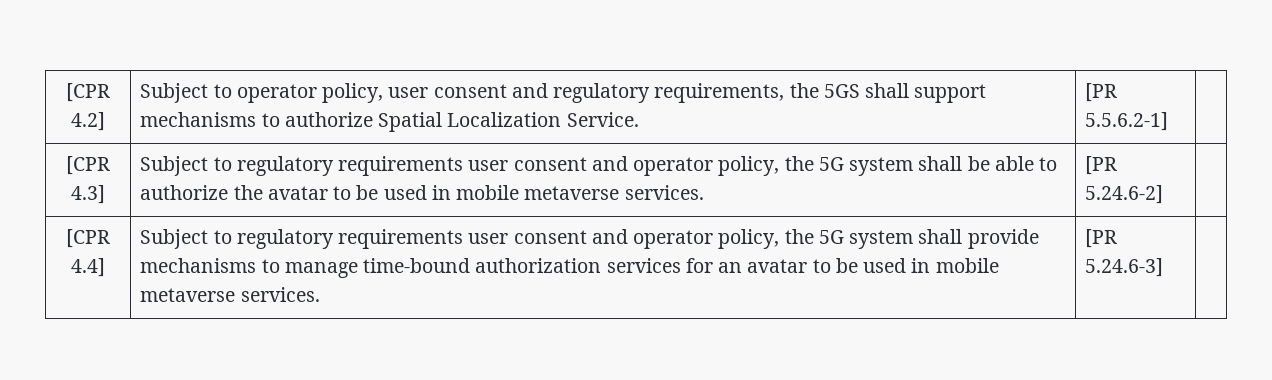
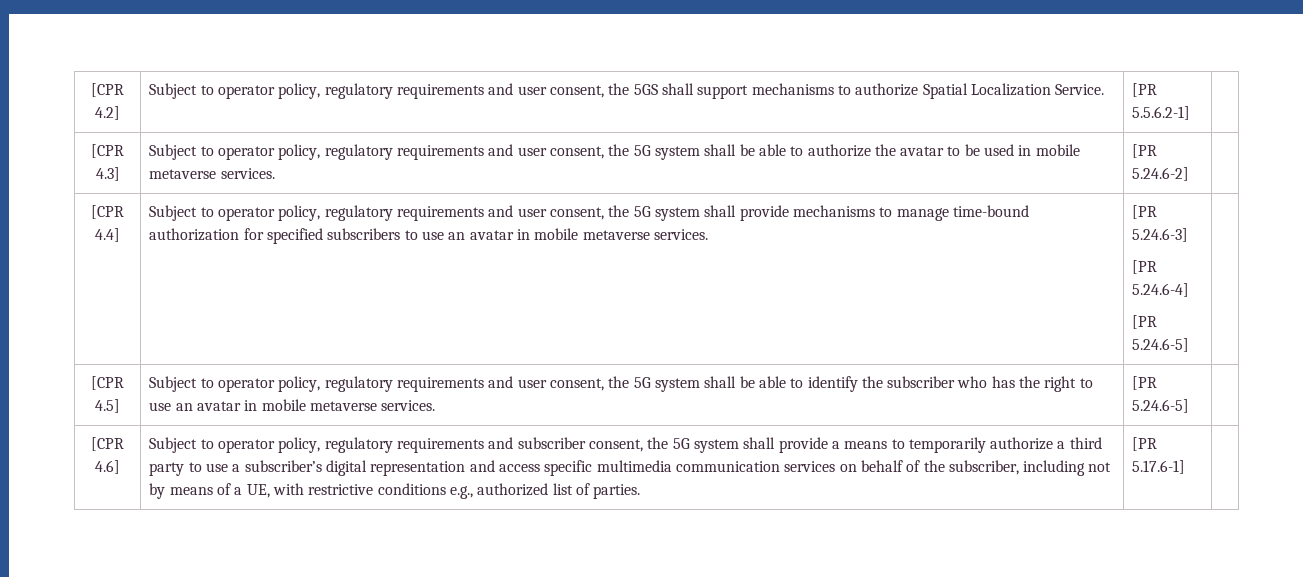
- [CPR 4.2] | Subject to operator policy, user consent and regulatory requirements, the 5GS shall support mechanisms to authorize Spatial Localization Service. | [PR 5.5.6.2-1] |
+ [CPR 4.2] | Subject to operator policy, regulatory requirements and user consent, the 5GS shall support mechanisms to authorize Spatial Localization Service. | [PR 5.5.6.2-1] |
- [CPR 4.3] | Subject to regulatory requirements user consent and operator policy, the 5G system shall be able to authorize the avatar to be used in mobile metaverse services. | [PR 5.24.6-2] |
+ [CPR 4.3] | Subject to operator policy, regulatory requirements and user consent, the 5G system shall be able to authorize the avatar to be used in mobile metaverse services. | [PR 5.24.6-2] |
- [CPR 4.4] | Subject to regulatory requirements user consent and operator policy, the 5G system shall provide mechanisms to manage time-bound authorization services for an avatar to be used in mobile metaverse services. | [PR 5.24.6-3] |
+ [CPR 4.4] | Subject to operator policy, regulatory requirements and user consent, the 5G system shall provide mechanisms to manage time-bound authorization for specified subscribers to use an avatar in mobile metaverse services. | [PR 5.24.6-3]
+ [PR 5.24.6-4]
+ [PR 5.24.6-5] |
+ [CPR 4.5] | Subject to operator policy, regulatory requirements and user consent, the 5G system shall be able to identify the subscriber who has the right to use an avatar in mobile metaverse services. | [PR 5.24.6-5] |
+ [CPR 4.6] | Subject to operator policy, regulatory requirements and subscriber consent, the 5G system shall provide a means to temporarily authorize a third party to use a subscriber’s digital representation and access specific multimedia communication services on behalf of the subscriber, including not by means of a UE, with restrictive conditions e.g., authorized list of parties. | [PR 5.17.6-1]

